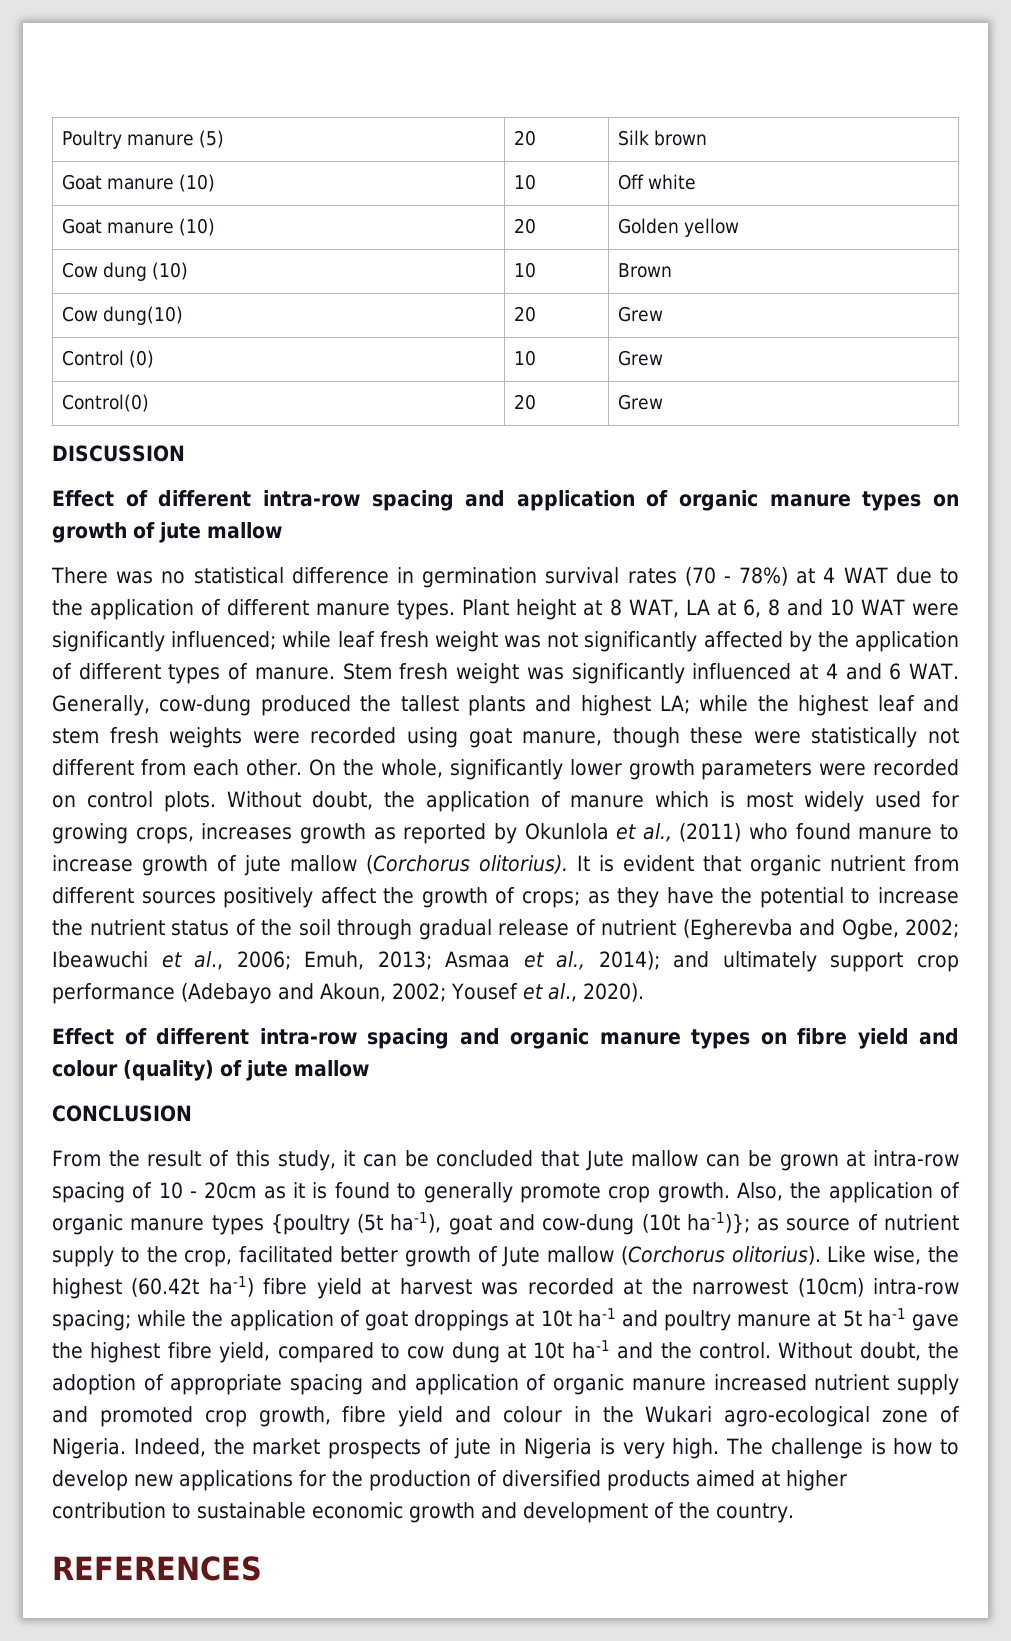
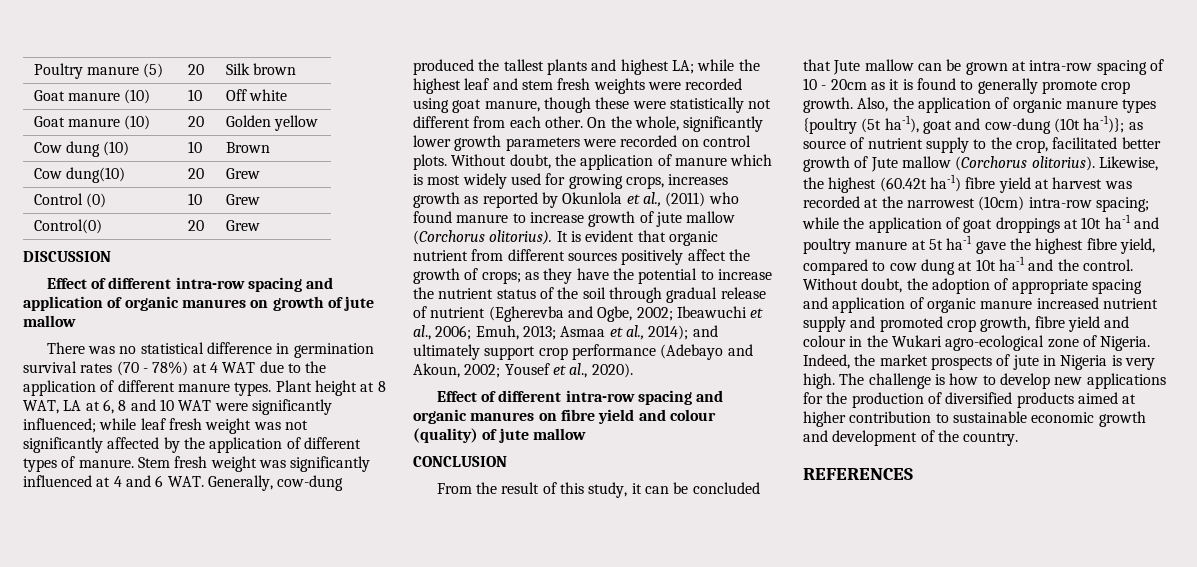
- Effect of different intra-row spacing and application of organic manure types on growth of jute mallow
+ Effect of different intra-row spacing and application of organic manures on growth of jute mallow
- Effect of different intra-row spacing and organic manure types on fibre yield and colour (quality) of jute mallow
+ Effect of different intra-row spacing and organic manures on fibre yield and colour (quality) of jute mallow
- Like wise, the highest (60.42t ha-1) fibre yield at harvest was recorded at the narrowest (10cm) intra-row spacing; while the application of goat droppings at 10t ha-1 and poultry manure at 5t ha-1 gave the highest fibre yield, compared to cow dung at 10t ha-1 and the control.
+ Likewise, the highest (60.42t ha-1) fibre yield at harvest was recorded at the narrowest (10cm) intra-row spacing; while the application of goat droppings at 10t ha-1 and poultry manure at 5t ha-1 gave the highest fibre yield, compared to cow dung at 10t ha-1 and the control.

